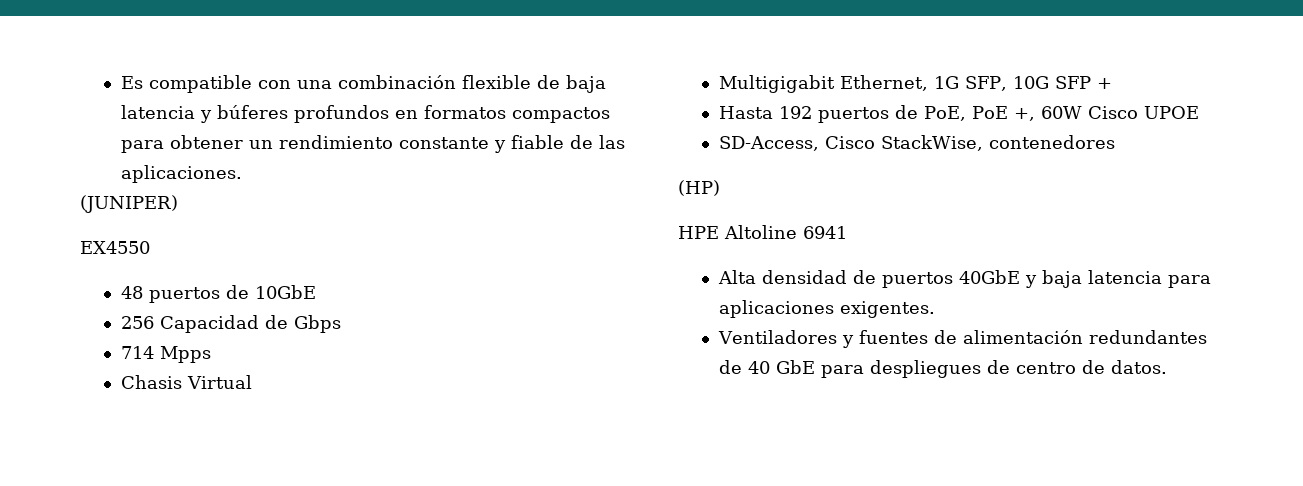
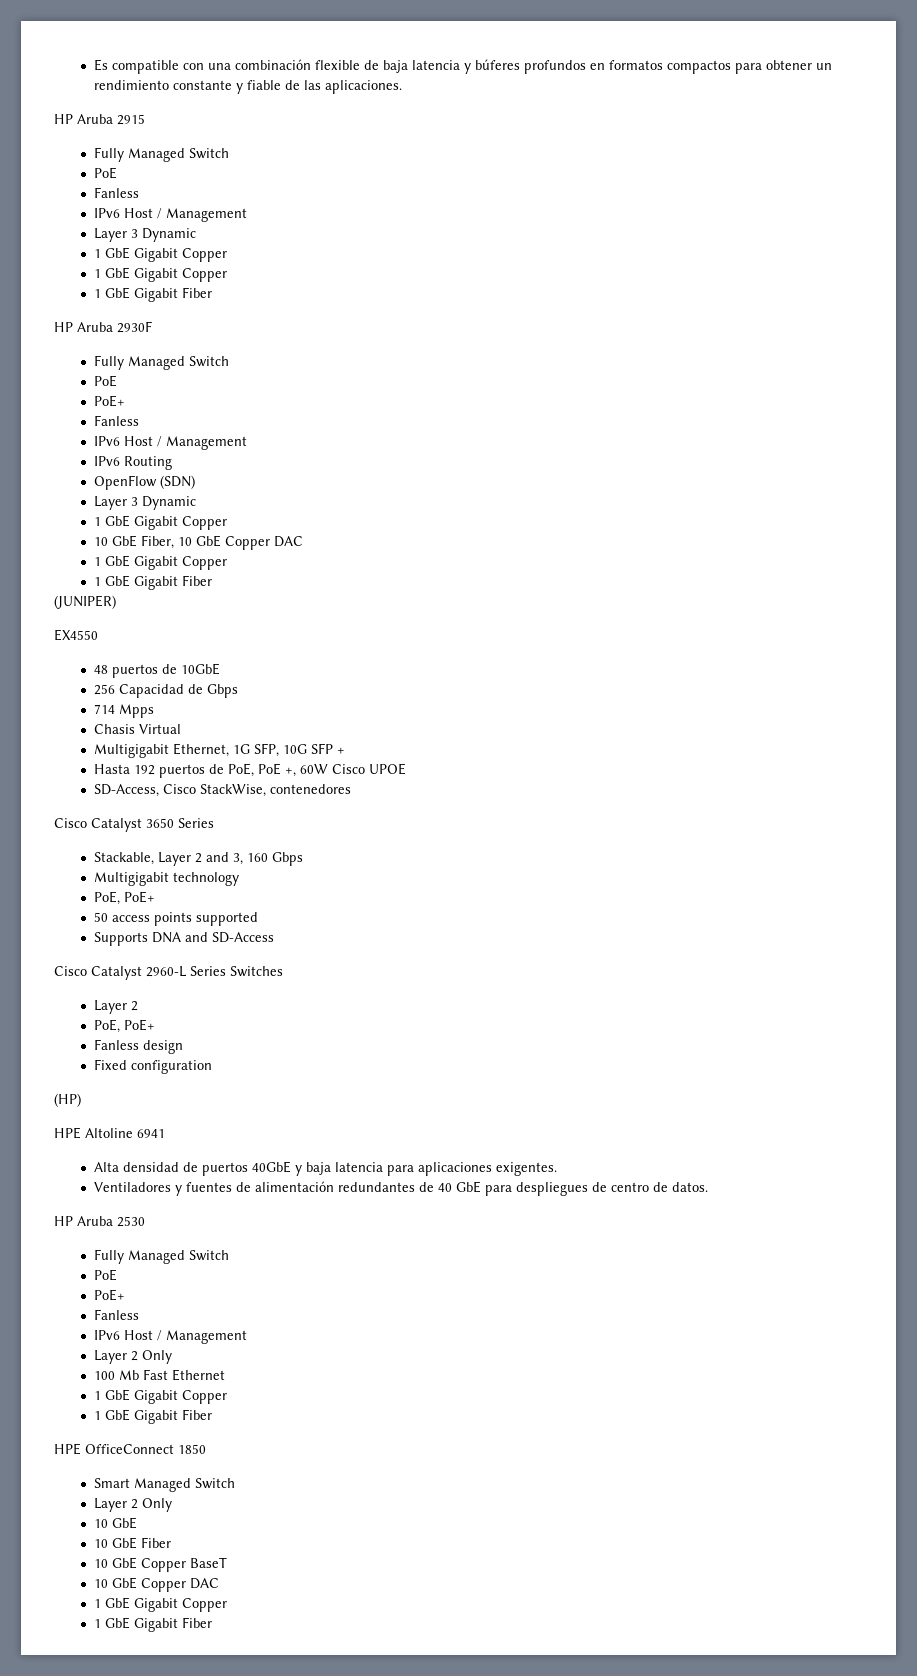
+ HP Aruba 2915
+ Fully Managed Switch
+ PoE
+ Fanless
+ IPv6 Host / Management
+ Layer 3 Dynamic
+ 1 GbE Gigabit Copper
+ 1 GbE Gigabit Copper
+ 1 GbE Gigabit Fiber
+ HP Aruba 2930F
+ Fully Managed Switch
+ PoE
+ PoE+
+ Fanless
+ IPv6 Host / Management
+ IPv6 Routing
+ OpenFlow (SDN)
+ Layer 3 Dynamic
+ 1 GbE Gigabit Copper
+ 10 GbE Fiber, 10 GbE Copper DAC
+ 1 GbE Gigabit Copper
+ 1 GbE Gigabit Fiber
+ Cisco Catalyst 3650 Series
+ Stackable, Layer 2 and 3, 160 Gbps
+ Multigigabit technology
+ PoE, PoE+
+ 50 access points supported
+ Supports DNA and SD-Access
+ Cisco Catalyst 2960-L Series Switches
+ Layer 2
+ PoE, PoE+
+ Fanless design
+ Fixed configuration
+ HP Aruba 2530
+ Fully Managed Switch
+ PoE
+ PoE+
+ Fanless
+ IPv6 Host / Management
+ Layer 2 Only
+ 100 Mb Fast Ethernet
+ 1 GbE Gigabit Copper
+ 1 GbE Gigabit Fiber
+ HPE OfficeConnect 1850
+ Smart Managed Switch
+ Layer 2 Only
+ 10 GbE
+ 10 GbE Fiber
+ 10 GbE Copper BaseT
+ 10 GbE Copper DAC
+ 1 GbE Gigabit Copper
+ 1 GbE Gigabit Fiber

